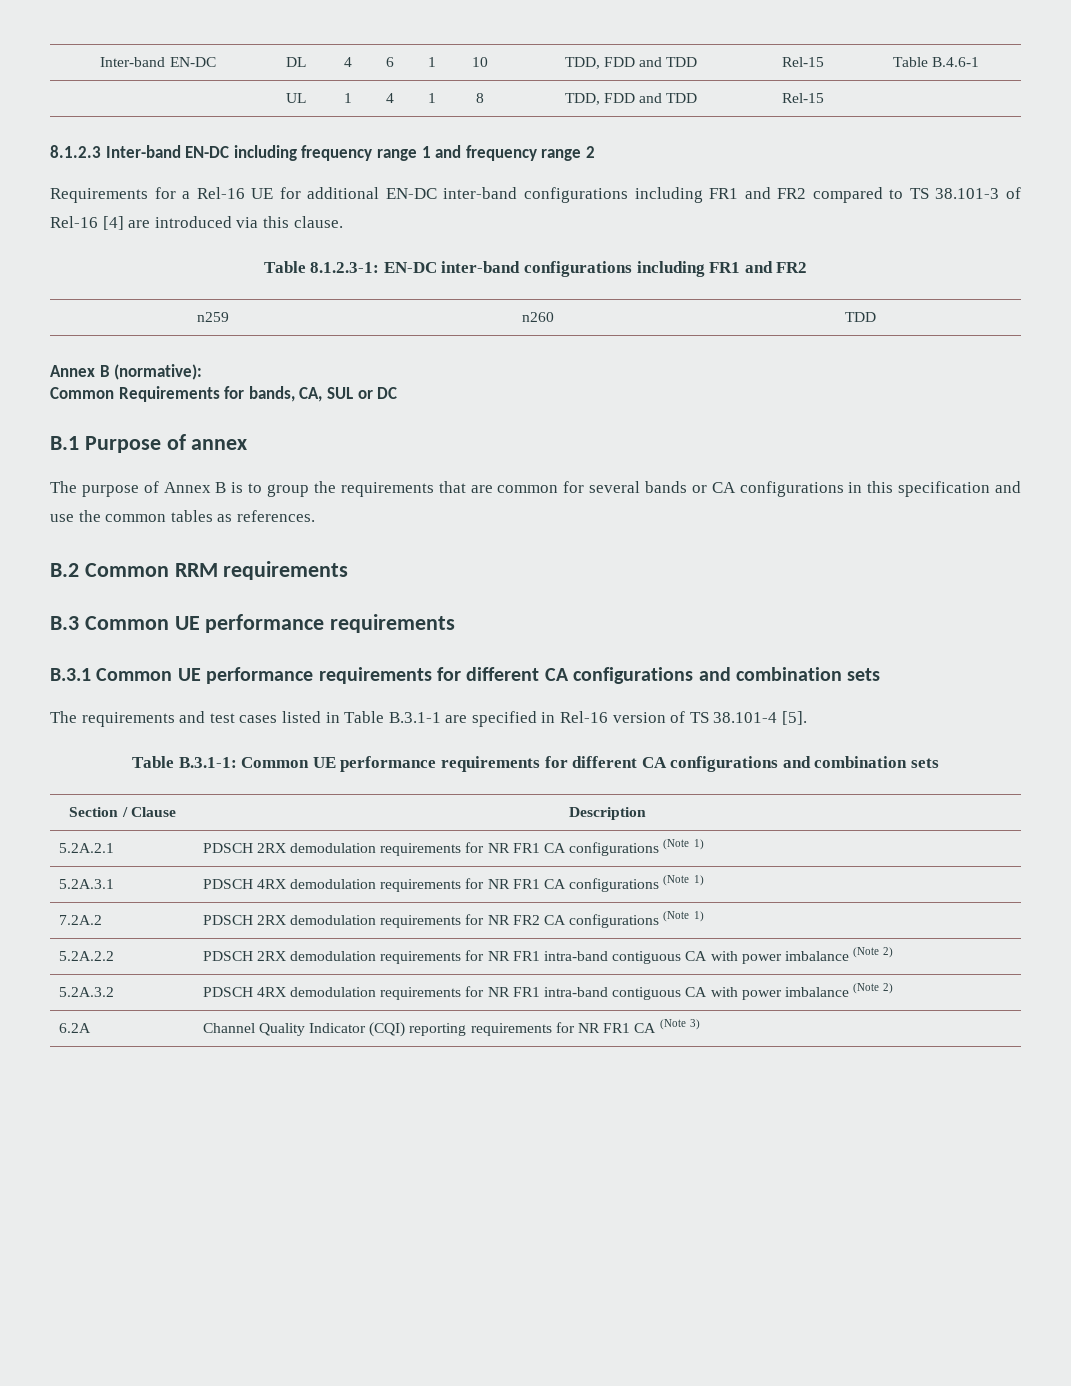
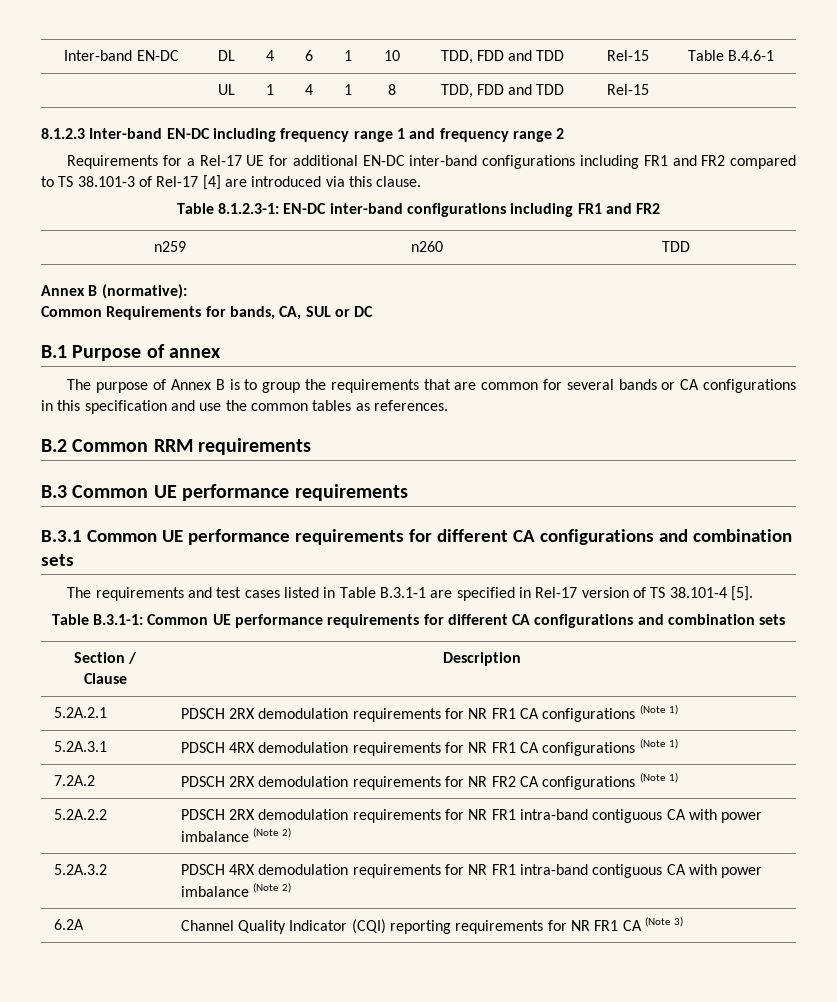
- Requirements for a Rel-16 UE for additional EN-DC inter-band configurations including FR1 and FR2 compared to TS 38.101-3 of Rel-16 [4] are introduced via this clause.
+ Requirements for a Rel-17 UE for additional EN-DC inter-band configurations including FR1 and FR2 compared to TS 38.101-3 of Rel-17 [4] are introduced via this clause.
- The requirements and test cases listed in Table B.3.1-1 are specified in Rel-16 version of TS 38.101-4 [5].
+ The requirements and test cases listed in Table B.3.1-1 are specified in Rel-17 version of TS 38.101-4 [5].

